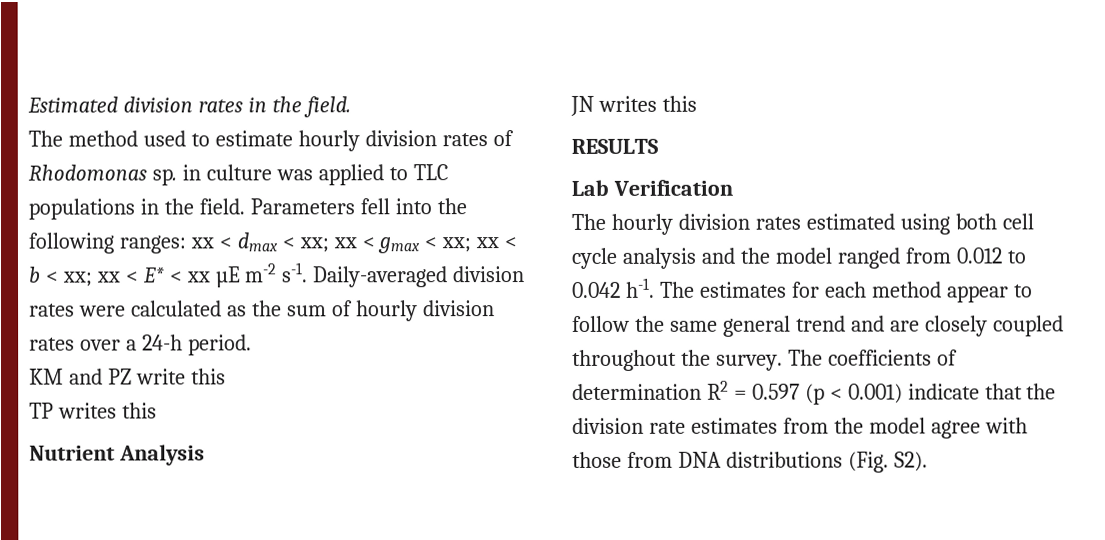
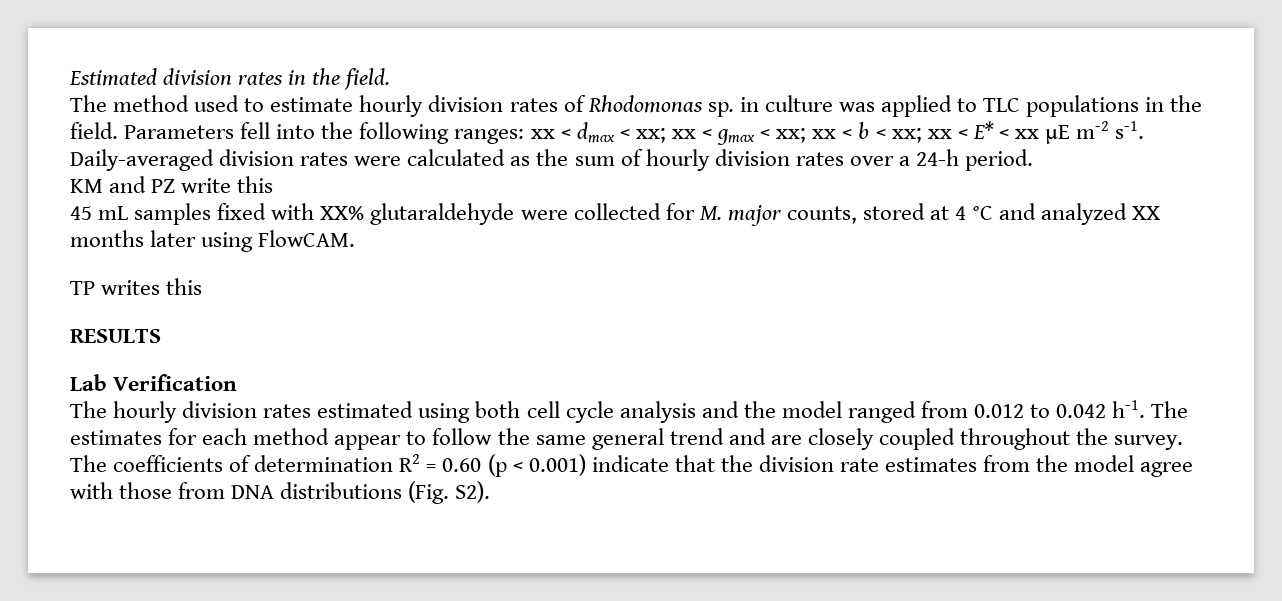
+ 45 mL samples fixed with XX% glutaraldehyde were collected for M. major counts, stored at 4 °C and analyzed XX months later using FlowCAM.
  TP writes this
- Nutrient Analysis
- JN writes this
- The coefficients of determination R2 = 0.597 (p < 0.001) indicate that the division rate estimates from the model agree with those from DNA distributions (Fig. S2).
+ The coefficients of determination R2 = 0.60 (p < 0.001) indicate that the division rate estimates from the model agree with those from DNA distributions (Fig. S2).

